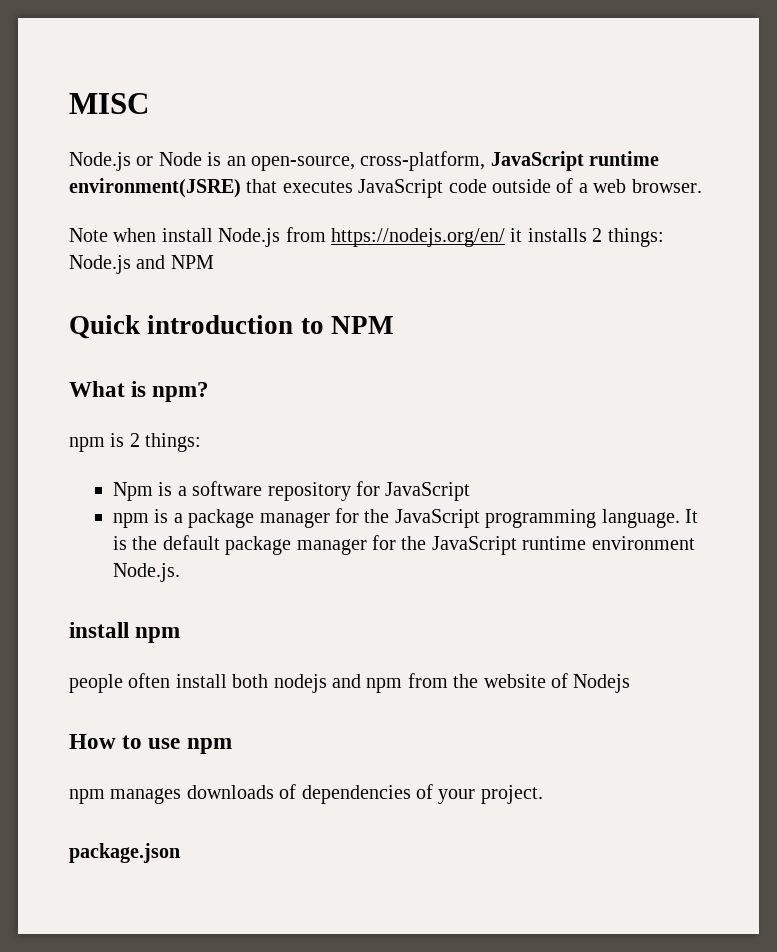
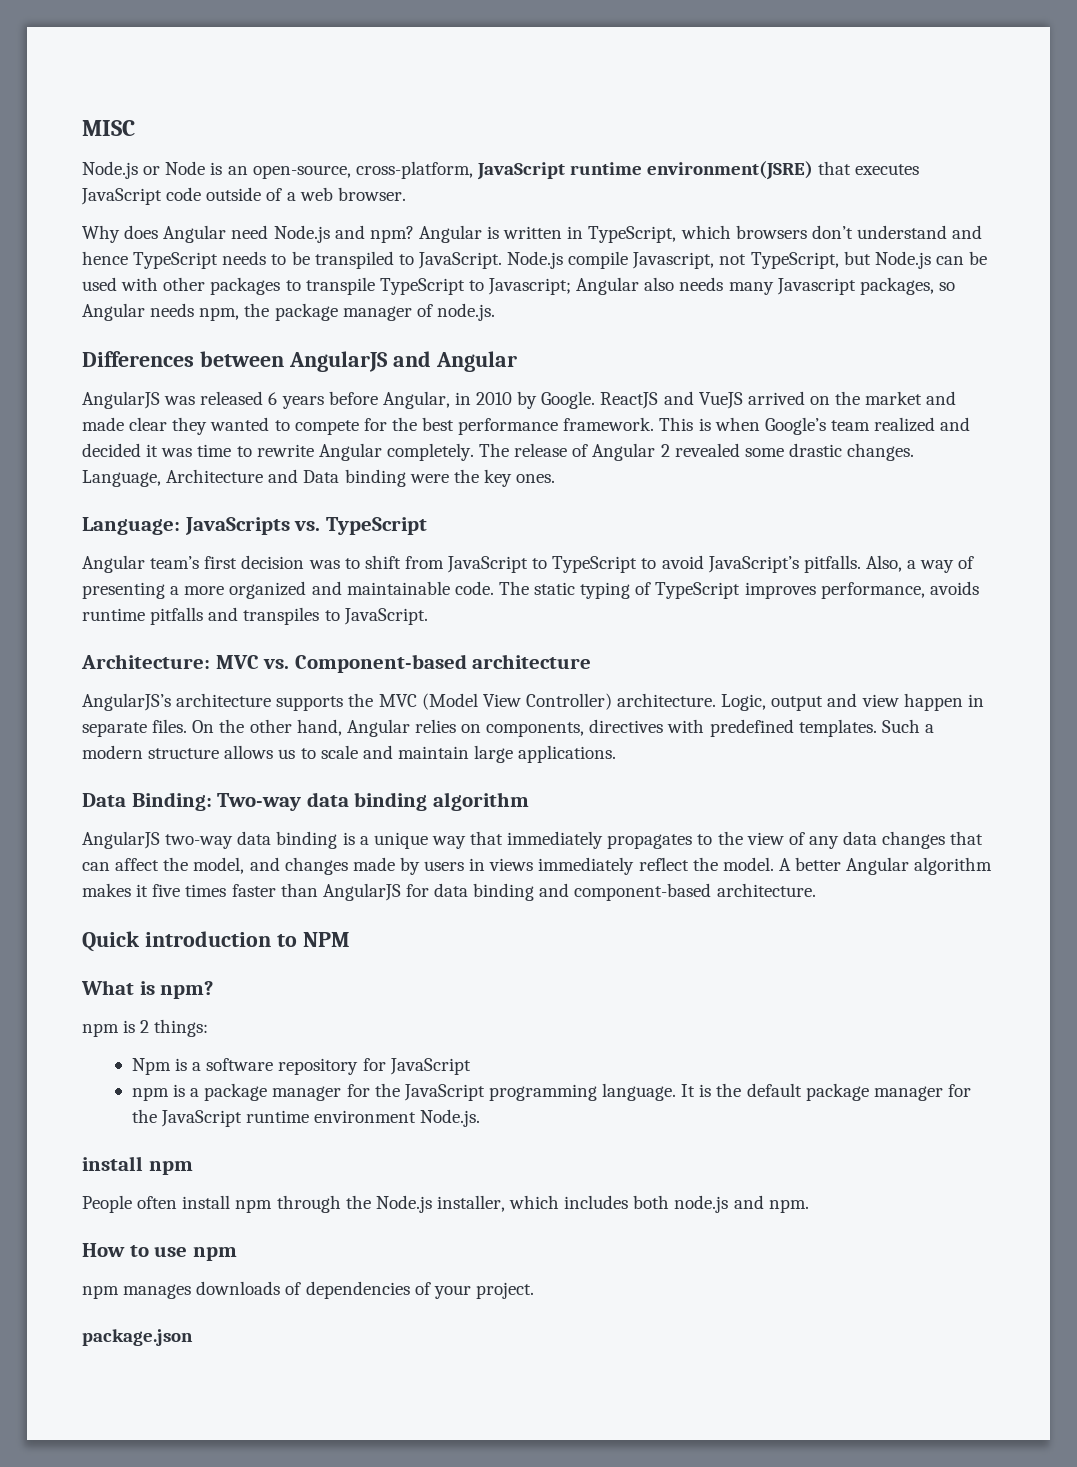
- Note when install Node.js from https://nodejs.org/en/ it installs 2 things: Node.js and NPM
+ Why does Angular need Node.js and npm? Angular is written in TypeScript, which browsers don’t understand and hence TypeScript needs to be transpiled to JavaScript. Node.js compile Javascript, not TypeScript, but Node.js can be used with other packages to transpile TypeScript to Javascript; Angular also needs many Javascript packages, so Angular needs npm, the package manager of node.js.
+ Differences between AngularJS and Angular
+ AngularJS was released 6 years before Angular, in 2010 by Google. ReactJS and VueJS arrived on the market and made clear they wanted to compete for the best performance framework. This is when Google’s team realized and decided it was time to rewrite Angular completely. The release of Angular 2 revealed some drastic changes. Language, Architecture and Data binding were the key ones.
+ Language: JavaScripts vs. TypeScript
+ Angular team’s first decision was to shift from JavaScript to TypeScript to avoid JavaScript’s pitfalls. Also, a way of presenting a more organized and maintainable code. The static typing of TypeScript improves performance, avoids runtime pitfalls and transpiles to JavaScript.
+ Architecture: MVC vs. Component-based architecture
+ AngularJS’s architecture supports the MVC (Model View Controller) architecture. Logic, output and view happen in separate files. On the other hand, Angular relies on components, directives with predefined templates. Such a modern structure allows us to scale and maintain large applications.
+ Data Binding: Two-way data binding algorithm
+ AngularJS two-way data binding is a unique way that immediately propagates to the view of any data changes that can affect the model, and changes made by users in views immediately reflect the model. A better Angular algorithm makes it five times faster than AngularJS for data binding and component-based architecture.
- people often install both nodejs and npm from the website of Nodejs
+ People often install npm through the Node.js installer, which includes both node.js and npm.

